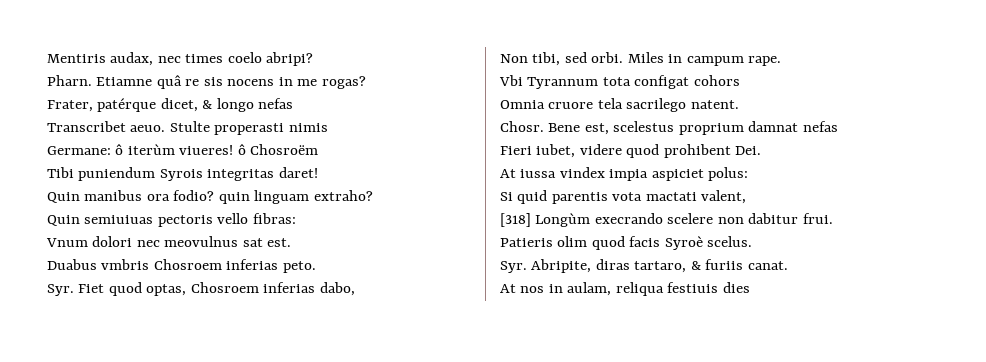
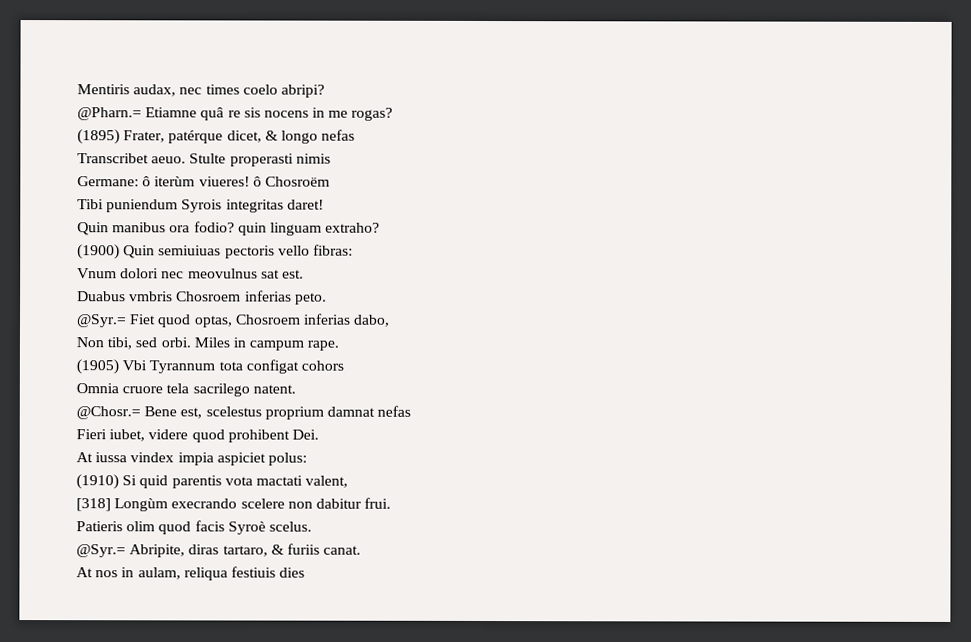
- Pharn. Etiamne quâ re sis nocens in me rogas?
+ @Pharn.= Etiamne quâ re sis nocens in me rogas?
- Frater, patérque dicet, & longo nefas
+ (1895) Frater, patérque dicet, & longo nefas
- Quin semiuiuas pectoris vello fibras:
+ (1900) Quin semiuiuas pectoris vello fibras:
- Syr. Fiet quod optas, Chosroem inferias dabo,
+ @Syr.= Fiet quod optas, Chosroem inferias dabo,
- Vbi Tyrannum tota configat cohors
+ (1905) Vbi Tyrannum tota configat cohors
- Chosr. Bene est, scelestus proprium damnat nefas
+ @Chosr.= Bene est, scelestus proprium damnat nefas
- Si quid parentis vota mactati valent,
+ (1910) Si quid parentis vota mactati valent,
- Syr. Abripite, diras tartaro, & furiis canat.
+ @Syr.= Abripite, diras tartaro, & furiis canat.

